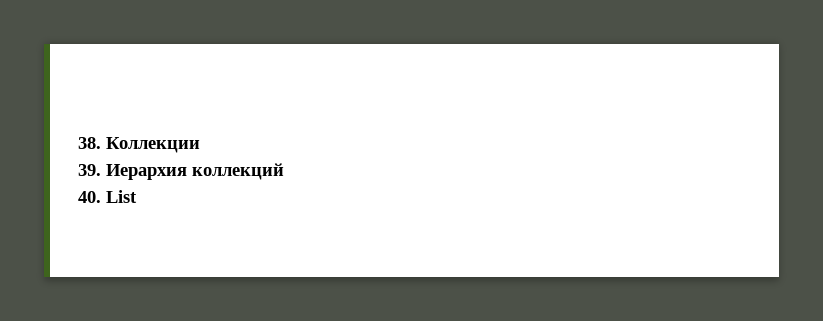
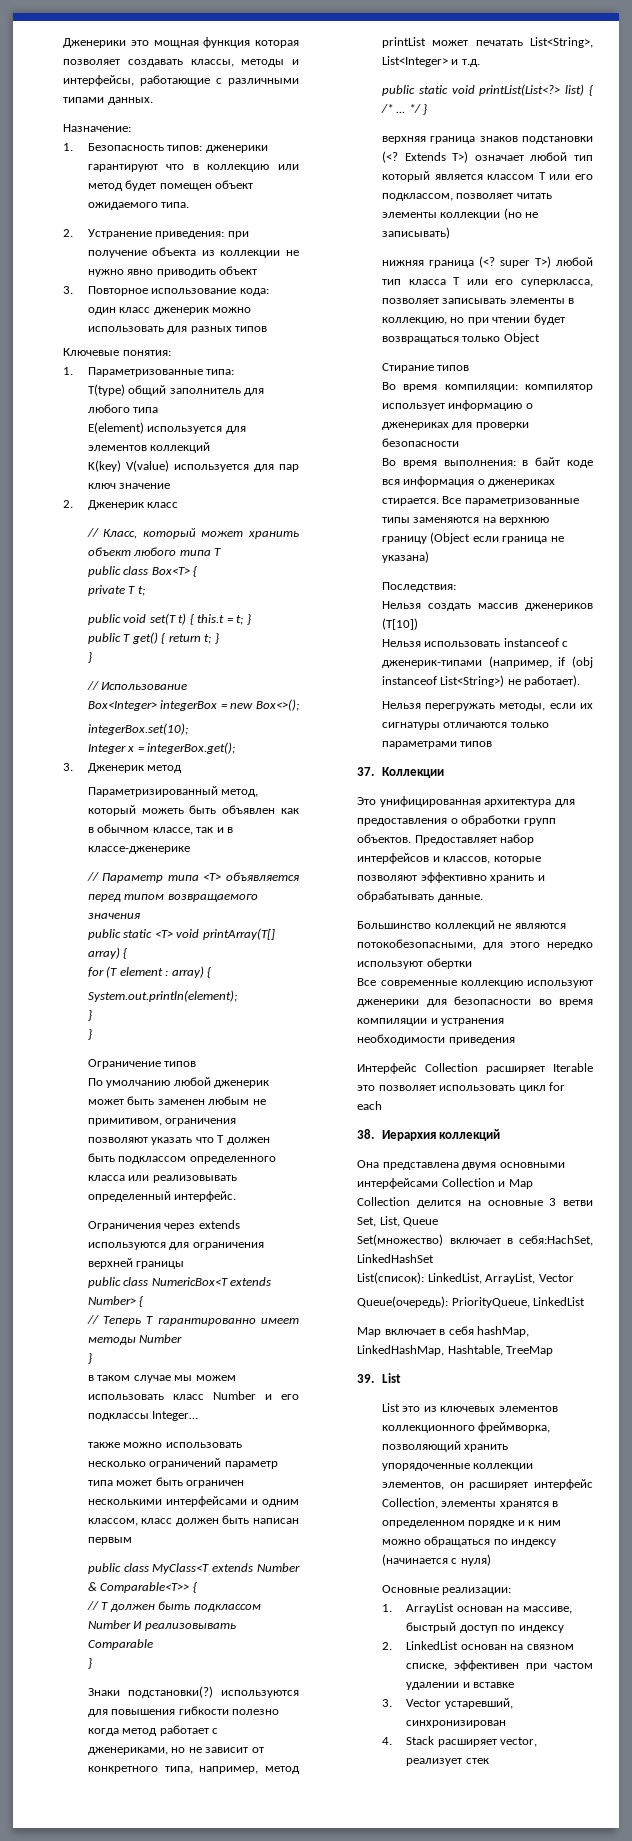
- 38. Коллекции
- 39. Иерархия коллекций
- 40. List
+ Дженерики это мощная функция которая позволяет создавать классы, методы и интерфейсы, работающие с различными типами данных.
+ Назначение:
+ 1. Безопасность типов: дженерики гарантируют что в коллекцию или метод будет помещен объект ожидаемого типа.
+ 2. Устранение приведения: при получение объекта из коллекции не нужно явно приводить объект
+ 3. Повторное использование кода: один класс дженерик можно использовать для разных типов
+ Ключевые понятия:
+ 1. Параметризованные типа:
+ T(type) общий заполнитель для любого типа
+ E(element) используется для элементов коллекций
+ K(key) V(value) используется для пар ключ значение
+ 2. Дженерик класс
+ // Класс, который может хранить объект любого типа T
+ public class Box<T> {
+ private T t;
+ public void set(T t) { this.t = t; }
+ public T get() { return t; }
+ }
+ // Использование
+ Box<Integer> integerBox = new Box<>();
+ integerBox.set(10);
+ Integer x = integerBox.get();
+ 3. Дженерик метод
+ Параметризированный метод, который можеть быть объявлен как в обычном классе, так и в классе-дженерике
+ // Параметр типа <T> объявляется перед типом возвращаемого значения
+ public static <T> void printArray(T[] array) {
+ for (T element : array) {
+ System.out.println(element);
+ }
+ }
+ Ограничение типов
+ По умолчанию любой дженерик может быть заменен любым не примитивом, ограничения позволяют указать что Т должен быть подклассом определенного класса или реализовывать определенный интерфейс.
+ Ограничения через extends используются для ограничения верхней границы
+ public class NumericBox<T extends Number> {
+ // Теперь T гарантированно имеет методы Number
+ }
+ в таком случае мы можем использовать класс Number и его подклассы Integer…
+ также можно использовать несколько ограничений параметр типа может быть ограничен несколькими интерфейсами и одним классом, класс должен быть написан первым
+ public class MyClass<T extends Number & Comparable<T>> {
+ // T должен быть подклассом Number И реализовывать Comparable
+ }
+ Знаки подстановки(?) используются для повышения гибкости полезно когда метод работает с дженериками, но не зависит от конкретного типа, например, метод printList может печатать List<String>, List<Integer> и т.д.
+ public static void printList(List<?> list) { /* ... */ }
+ верхняя граница знаков подстановки (<? Extends T>) означает любой тип который является классом T или его подклассом, позволяет читать элементы коллекции (но не записывать)
+ нижняя граница (<? super T>) любой тип класса Т или его суперкласса, позволяет записывать элементы в коллекцию, но при чтении будет возвращаться только Object
+ Стирание типов
+ Во время компиляции: компилятор использует информацию о дженериках для проверки безопасности
+ Во время выполнения: в байт коде вся информация о дженериках стирается. Все параметризованные типы заменяются на верхнюю границу (Object если граница не указана)
+ Последствия:
+ Нельзя создать массив дженериков (T[10])
+ Нельзя использовать instanceof с дженерик-типами (например, if (obj instanceof List<String>) не работает).
+ Нельзя перегружать методы, если их сигнатуры отличаются только параметрами типов
+ 37. Коллекции
+ Это унифицированная архитектура для предоставления о обработки групп объектов. Предоставляет набор интерфейсов и классов, которые позволяют эффективно хранить и обрабатывать данные.
+ Большинство коллекций не являются потокобезопасными, для этого нередко используют обертки
+ Все современные коллекцию используют дженерики для безопасности во время компиляции и устранения необходимости приведения
+ Интерфейс Collection расширяет Iterable это позволяет использовать цикл for each
+ 38. Иерархия коллекций
+ Она представлена двумя основными интерфейсами Collection и Map
+ Collection делится на основные 3 ветви Set, List, Queue
+ Set(множество) включает в себя:HachSet, LinkedHashSet
+ List(список): LinkedList, ArrayList, Vector
+ Queue(очередь): PriorityQueue, LinkedList
+ Map включает в себя hashMap, LinkedHashMap, Hashtable, TreeMap
+ 39. List
+ List это из ключевых элементов коллекционного фреймворка, позволяющий хранить упорядоченные коллекции элементов, он расширяет интерфейс Collection, элементы хранятся в определенном порядке и к ним можно обращаться по индексу (начинается с нуля)
+ Основные реализации:
+ 1. ArrayList основан на массиве, быстрый доступ по индексу
+ 2. LinkedList основан на связном списке, эффективен при частом удалении и вставке
+ 3. Vector устаревший, синхронизирован
+ 4. Stack расширяет vector, реализует стек

